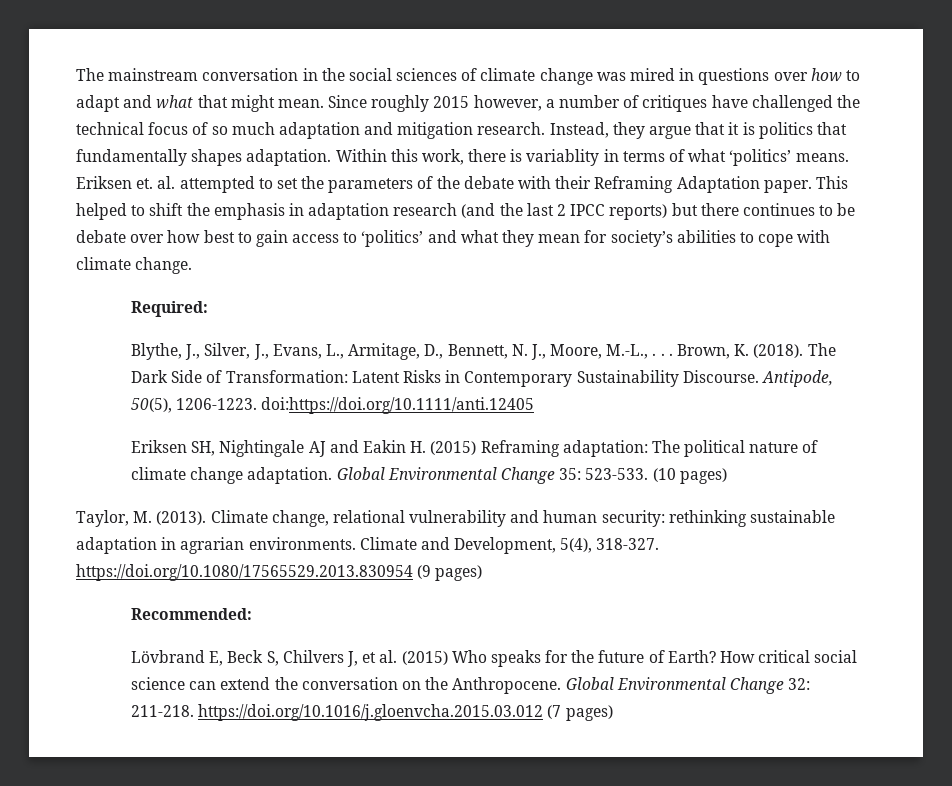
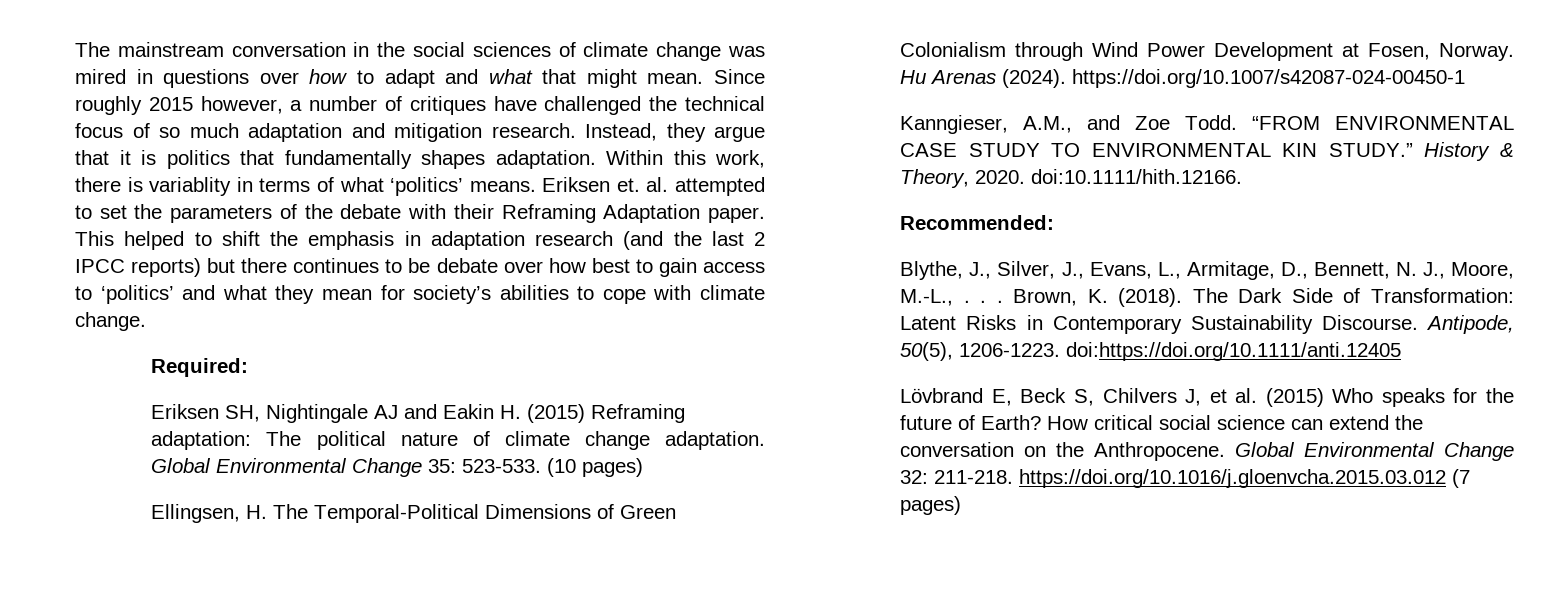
+ Eriksen SH, Nightingale AJ and Eakin H. (2015) Reframing adaptation: The political nature of climate change adaptation. Global Environmental Change 35: 523-533. (10 pages)
+ Ellingsen, H. The Temporal-Political Dimensions of Green Colonialism through Wind Power Development at Fosen, Norway. Hu Arenas (2024). https://doi.org/10.1007/s42087-024-00450-1
+ Kanngieser, A.M., and Zoe Todd. “FROM ENVIRONMENTAL CASE STUDY TO ENVIRONMENTAL KIN STUDY.” History & Theory, 2020. doi:10.1111/hith.12166.
+ Recommended:
- Eriksen SH, Nightingale AJ and Eakin H. (2015) Reframing adaptation: The political nature of climate change adaptation. Global Environmental Change 35: 523-533. (10 pages)
- Taylor, M. (2013). Climate change, relational vulnerability and human security: rethinking sustainable adaptation in agrarian environments. Climate and Development, 5(4), 318-327. https://doi.org/10.1080/17565529.2013.830954 (9 pages)
- Recommended:

